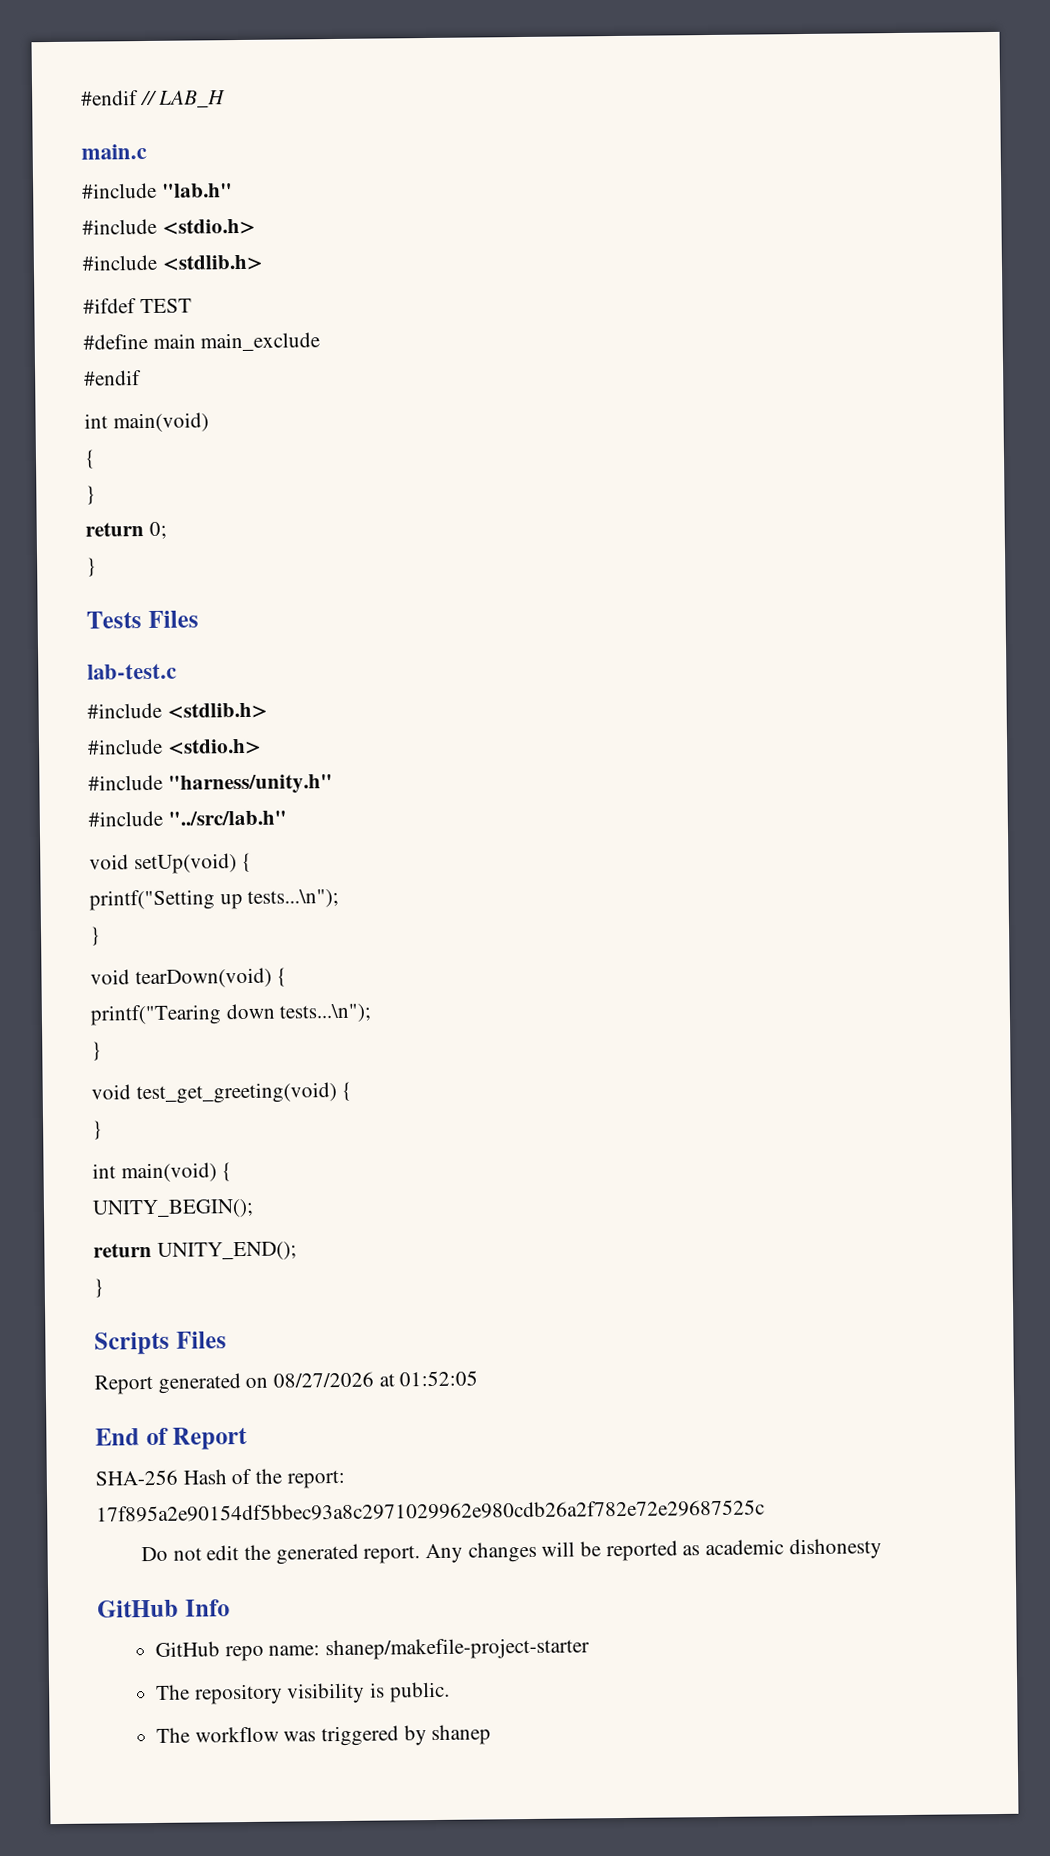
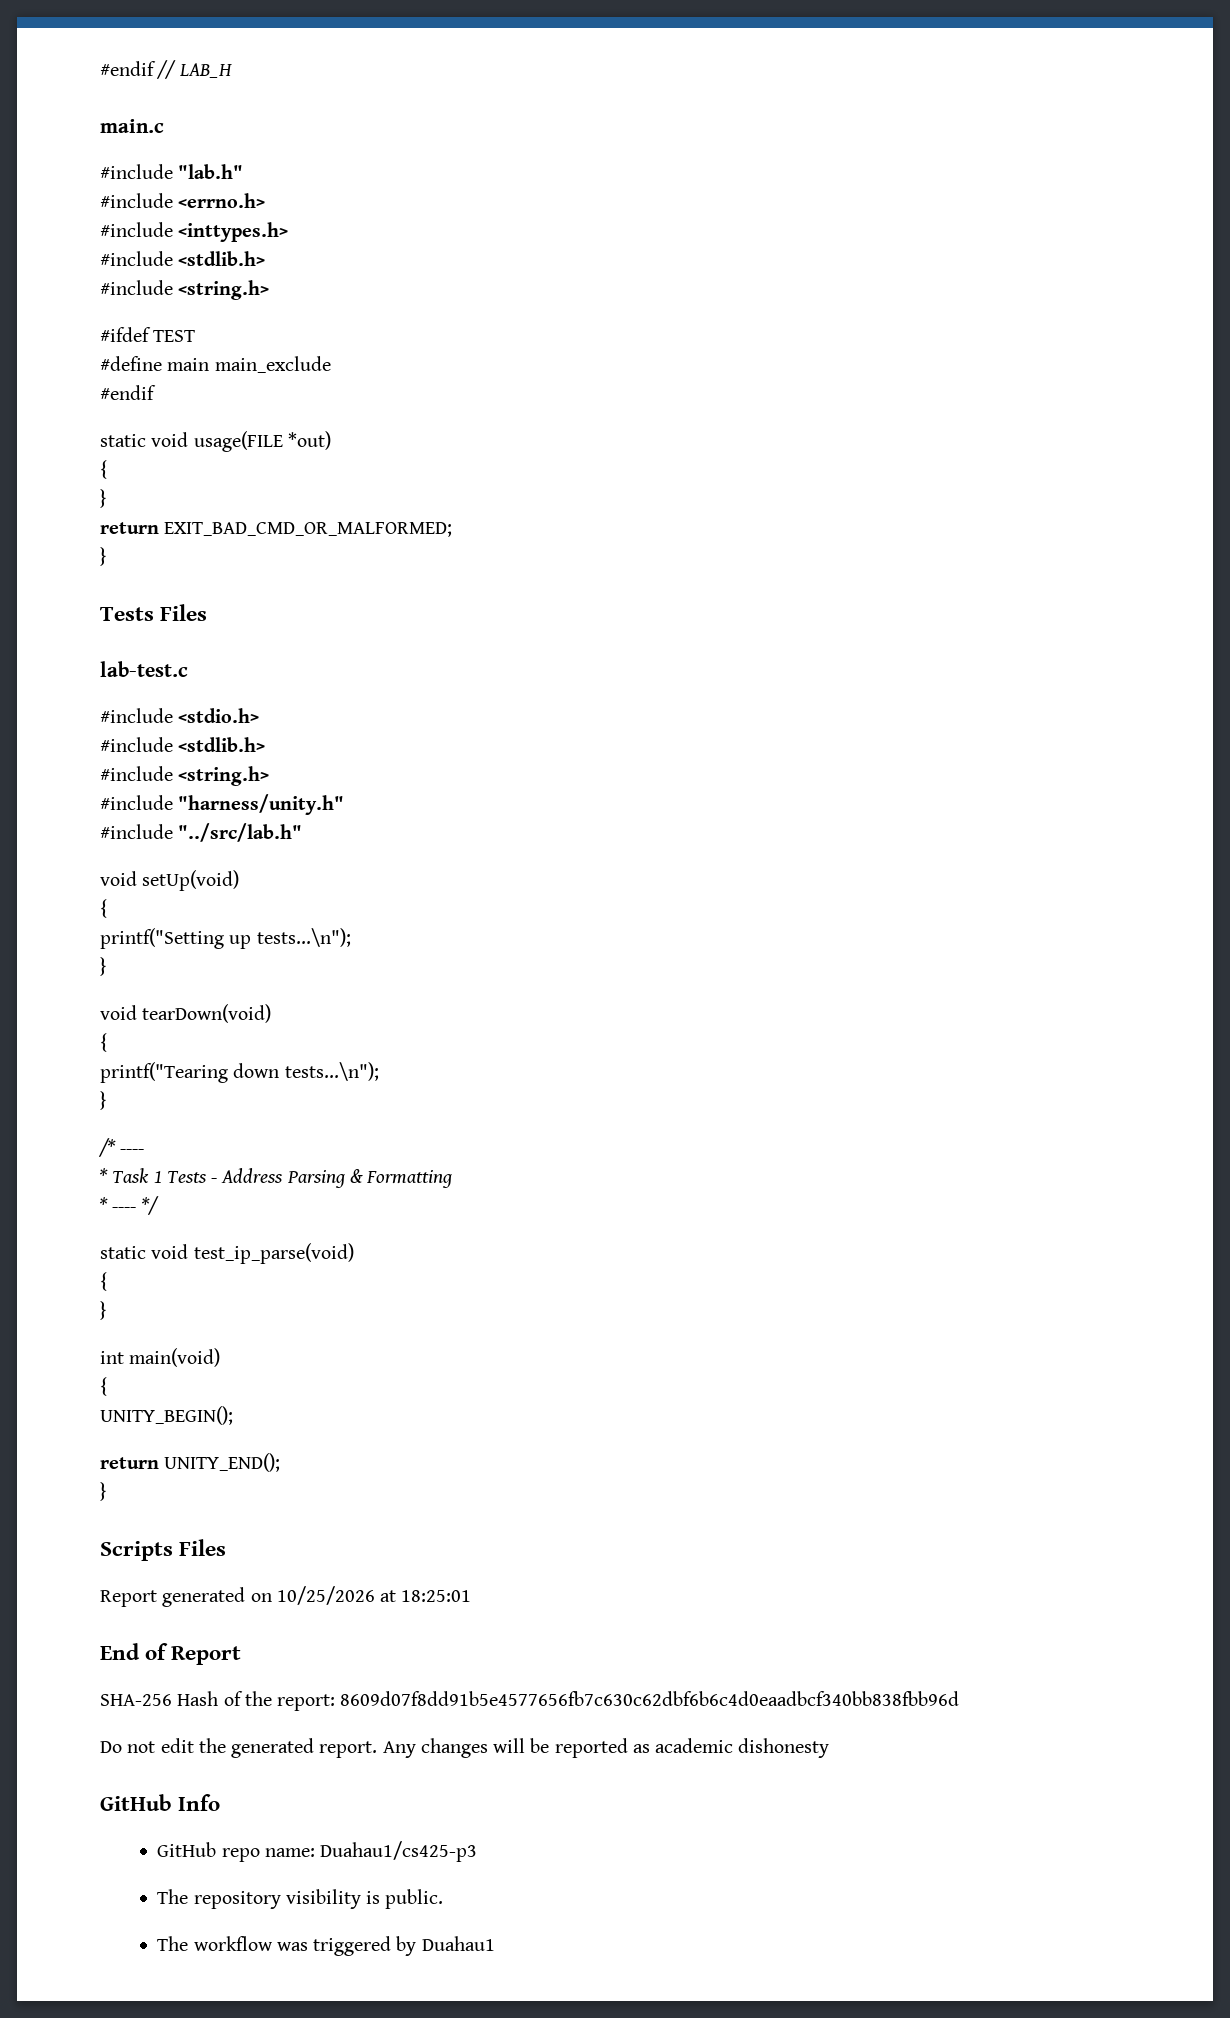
  #include "lab.h"
- #include <stdio.h>
+ #include <errno.h>
+ #include <inttypes.h>
  #include <stdlib.h>
+ #include <string.h>
  #define main main_exclude
  #endif
- int main(void)
+ static void usage(FILE *out)
- return 0;
+ return EXIT_BAD_CMD_OR_MALFORMED;
  lab-test.c
+ #include <stdio.h>
  #include <stdlib.h>
- #include <stdio.h>
+ #include <string.h>
- void setUp(void) {
+ void setUp(void)
+ {
- void tearDown(void) {
+ void tearDown(void)
+ {
- void test_get_greeting(void) {
+ /* ----
+ * Task 1 Tests - Address Parsing & Formatting
+ * ---- */
+ static void test_ip_parse(void)
+ {
- int main(void) {
+ int main(void)
+ {
- Report generated on 08/27/2026 at 01:52:05
+ Report generated on 10/25/2026 at 18:25:01
- SHA-256 Hash of the report: 17f895a2e90154df5bbec93a8c2971029962e980cdb26a2f782e72e29687525c
+ SHA-256 Hash of the report: 8609d07f8dd91b5e4577656fb7c630c62dbf6b6c4d0eaadbcf340bb838fbb96d
- GitHub repo name: shanep/makefile-project-starter
+ GitHub repo name: Duahau1/cs425-p3
- The workflow was triggered by shanep
+ The workflow was triggered by Duahau1

